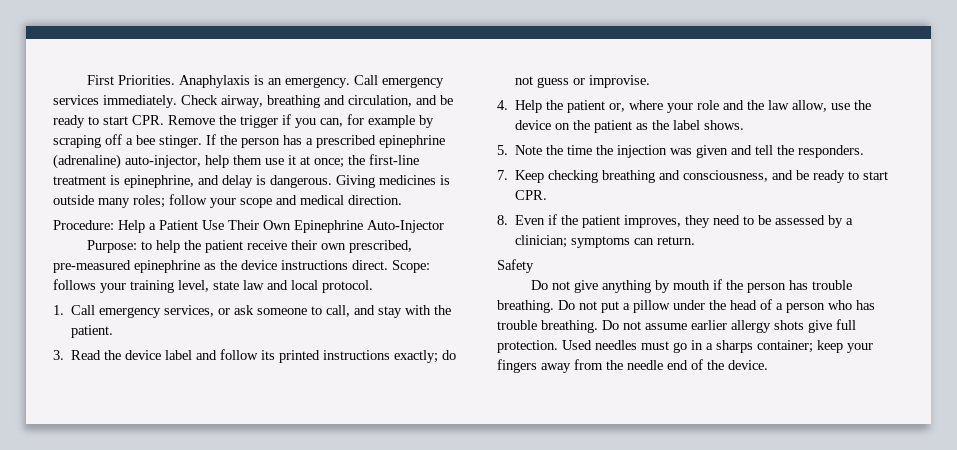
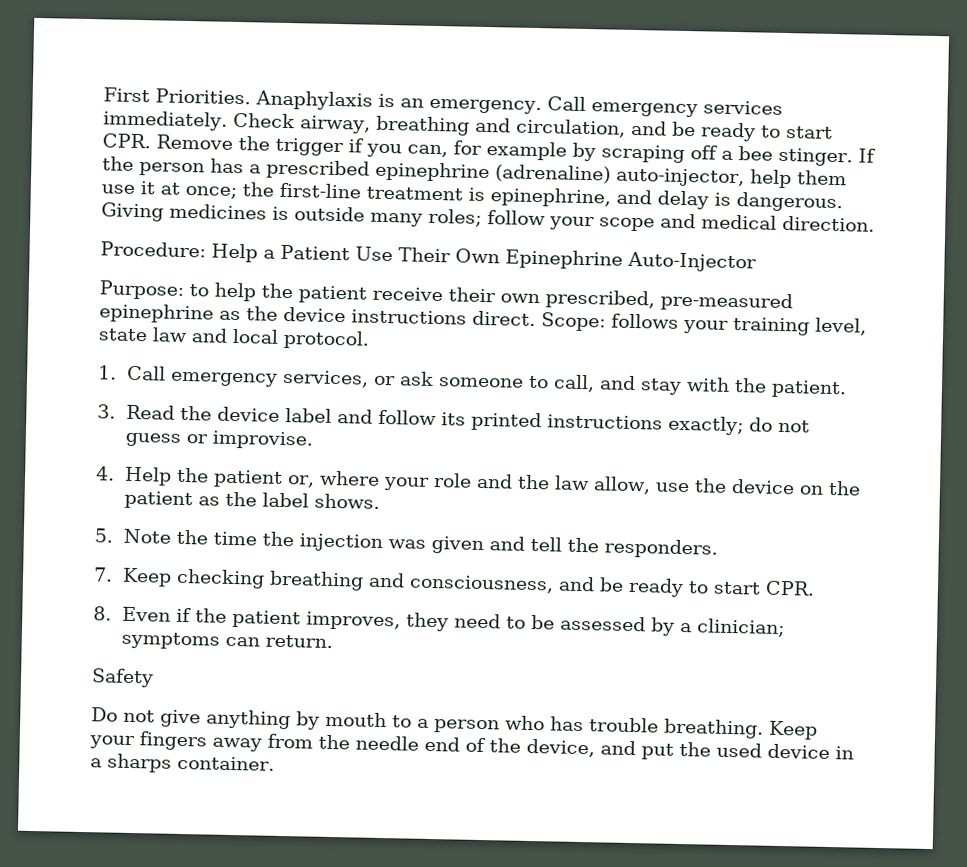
- Do not give anything by mouth if the person has trouble breathing. Do not put a pillow under the head of a person who has trouble breathing.
+ Do not give anything by mouth to a person who has trouble breathing.
- Do not assume earlier allergy shots give full protection. Used needles must go in a sharps container; keep your fingers away from the needle end of the device.
+ Keep your fingers away from the needle end of the device, and put the used device in a sharps container.

